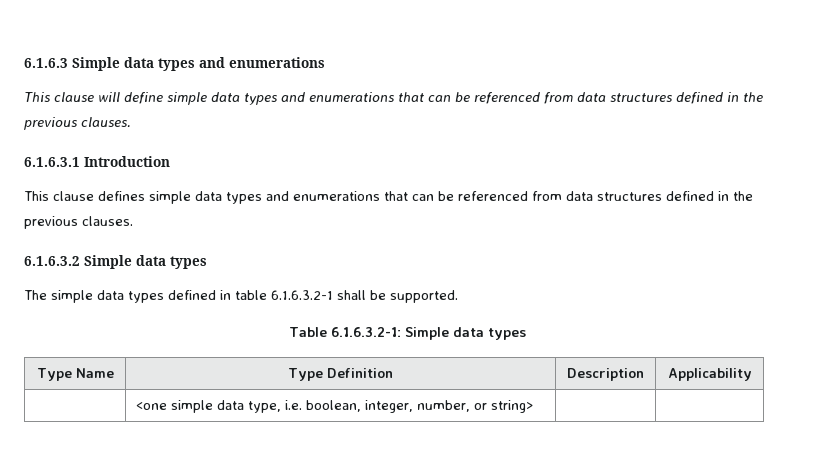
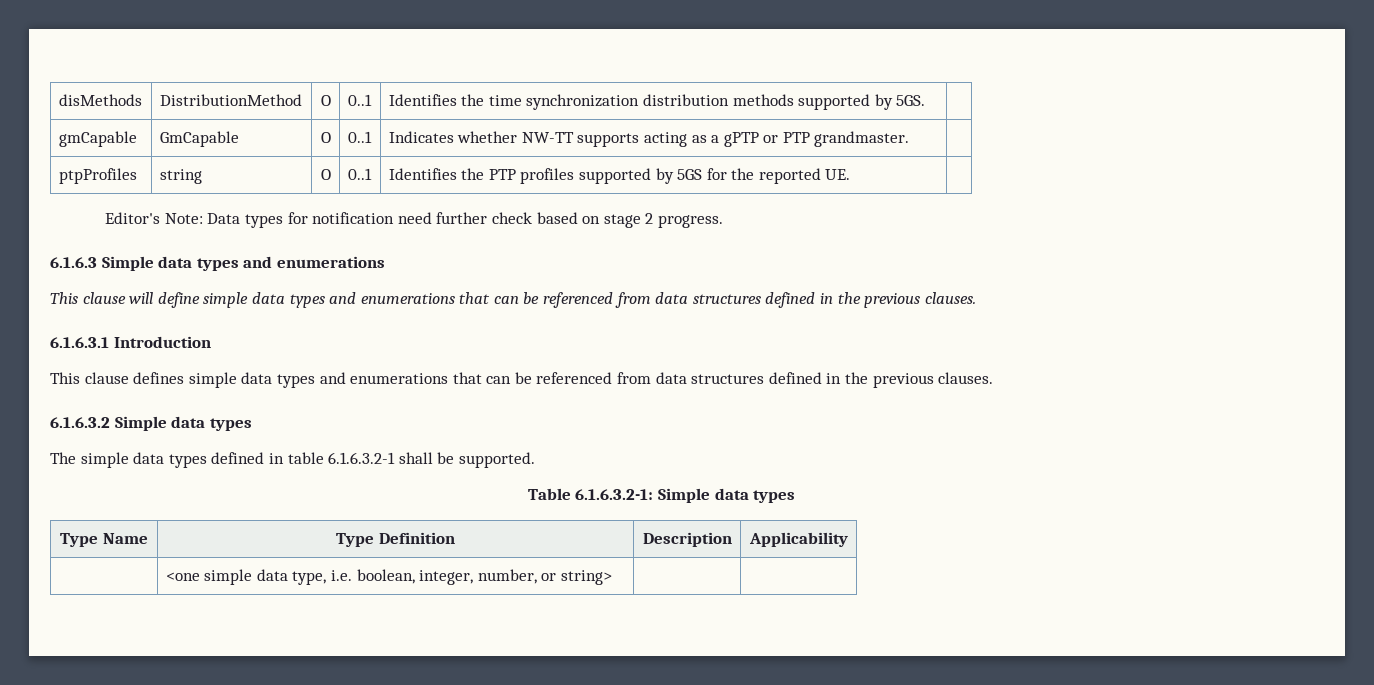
+ disMethods | DistributionMethod | O | 0..1 | Identifies the time synchronization distribution methods supported by 5GS. |
+ gmCapable | GmCapable | O | 0..1 | Indicates whether NW-TT supports acting as a gPTP or PTP grandmaster. |
+ ptpProfiles | string | O | 0..1 | Identifies the PTP profiles supported by 5GS for the reported UE. |
+ Editor's Note: Data types for notification need further check based on stage 2 progress.

